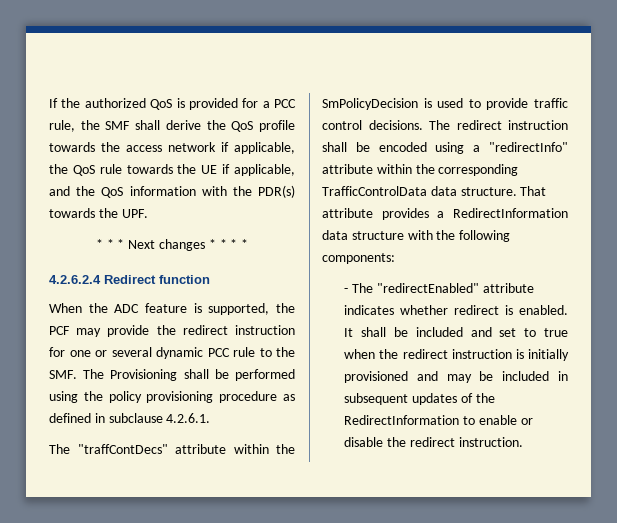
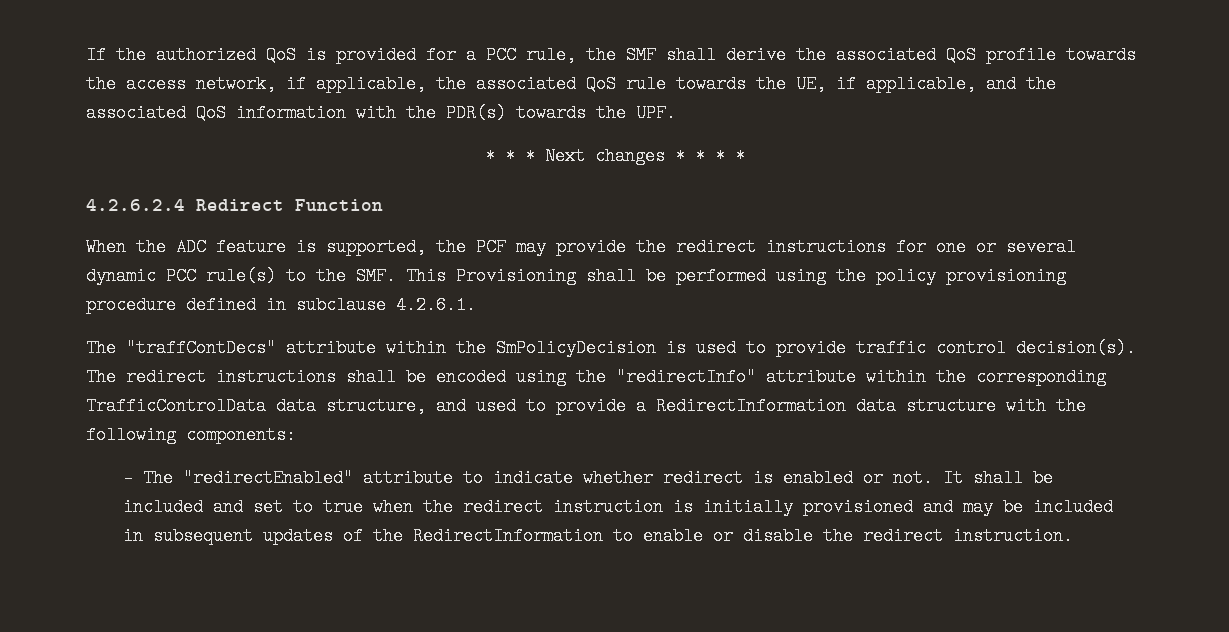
- If the authorized QoS is provided for a PCC rule, the SMF shall derive the QoS profile towards the access network if applicable, the QoS rule towards the UE if applicable, and the QoS information with the PDR(s) towards the UPF.
+ If the authorized QoS is provided for a PCC rule, the SMF shall derive the associated QoS profile towards the access network, if applicable, the associated QoS rule towards the UE, if applicable, and the associated QoS information with the PDR(s) towards the UPF.
- 4.2.6.2.4 Redirect function
+ 4.2.6.2.4 Redirect Function
- When the ADC feature is supported, the PCF may provide the redirect instruction for one or several dynamic PCC rule to the SMF. The Provisioning shall be performed using the policy provisioning procedure as defined in subclause 4.2.6.1.
+ When the ADC feature is supported, the PCF may provide the redirect instructions for one or several dynamic PCC rule(s) to the SMF. This Provisioning shall be performed using the policy provisioning procedure defined in subclause 4.2.6.1.
- The "traffContDecs" attribute within the SmPolicyDecision is used to provide traffic control decisions.
+ The "traffContDecs" attribute within the SmPolicyDecision is used to provide traffic control decision(s).
- The redirect instruction shall be encoded using a "redirectInfo" attribute within the corresponding TrafficControlData data structure. That attribute provides a RedirectInformation data structure with the following components:
+ The redirect instructions shall be encoded using the "redirectInfo" attribute within the corresponding TrafficControlData data structure, and used to provide a RedirectInformation data structure with the following components:
- - The "redirectEnabled" attribute indicates whether redirect is enabled.
+ - The "redirectEnabled" attribute to indicate whether redirect is enabled or not.

